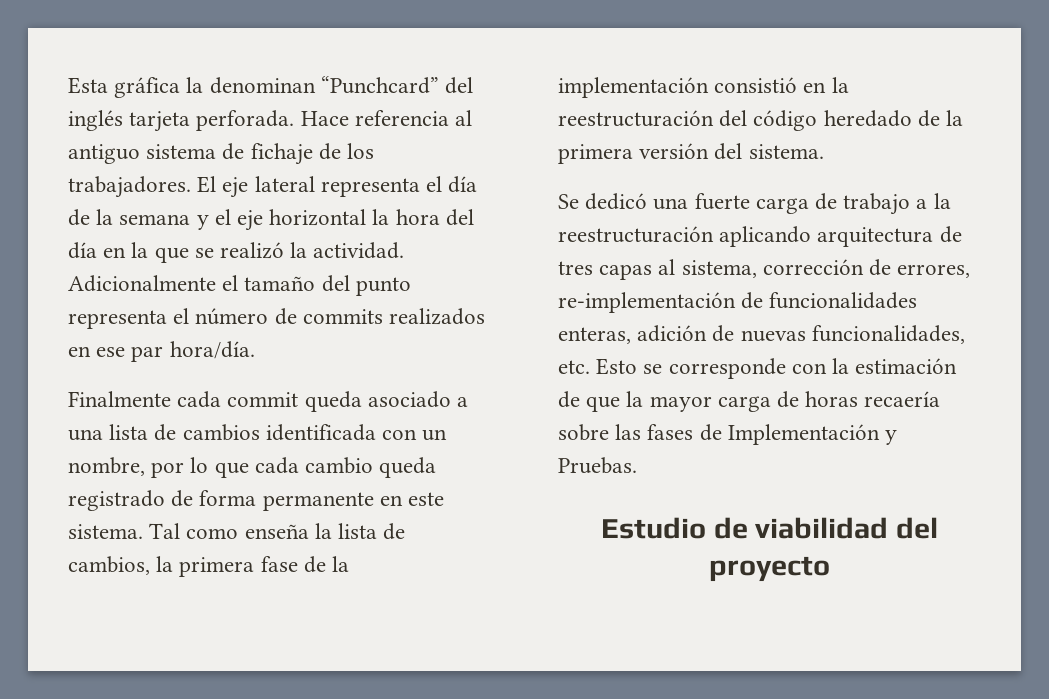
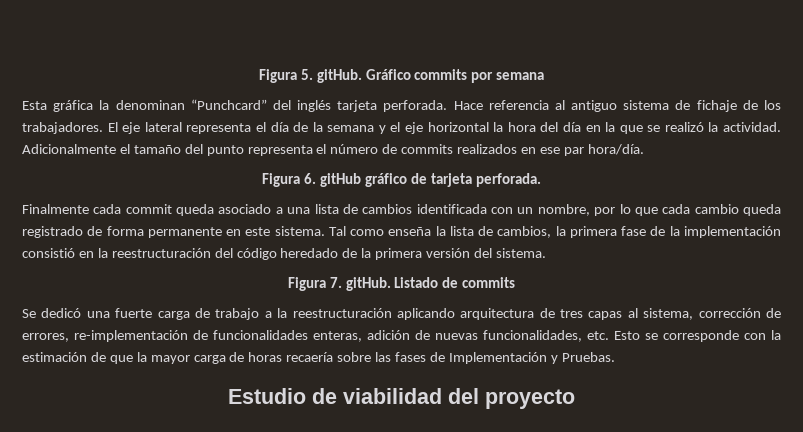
+ Figura 5. gitHub. Gráfico commits por semana
+ Figura 6. gitHub gráfico de tarjeta perforada.
+ Figura 7. gitHub. Listado de commits

